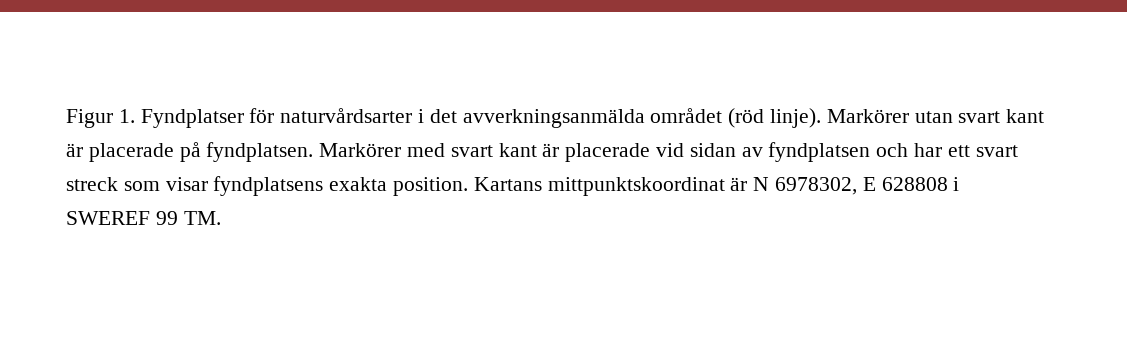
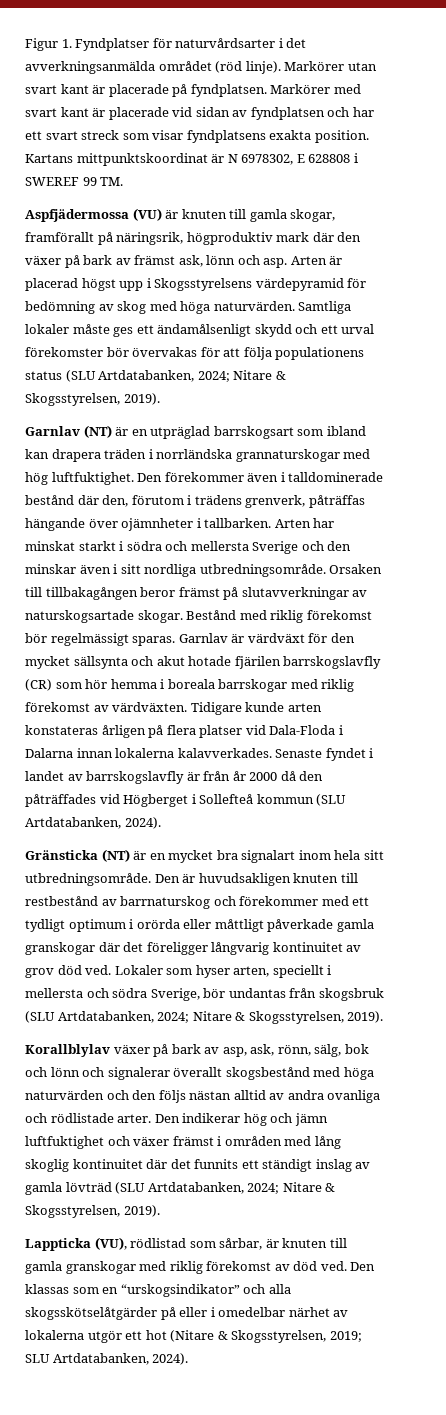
+ Aspfjädermossa (VU) är knuten till gamla skogar, framförallt på näringsrik, högproduktiv mark där den växer på bark av främst ask, lönn och asp. Arten är placerad högst upp i Skogsstyrelsens värdepyramid för bedömning av skog med höga naturvärden. Samtliga lokaler måste ges ett ändamålsenligt skydd och ett urval förekomster bör övervakas för att följa populationens status (SLU Artdatabanken, 2024; Nitare & Skogsstyrelsen, 2019).
+ Garnlav (NT) är en utpräglad barrskogsart som ibland kan drapera träden i norrländska grannaturskogar med hög luftfuktighet. Den förekommer även i talldominerade bestånd där den, förutom i trädens grenverk, påträffas hängande över ojämnheter i tallbarken. Arten har minskat starkt i södra och mellersta Sverige och den minskar även i sitt nordliga utbredningsområde. Orsaken till tillbakagången beror främst på slutavverkningar av naturskogsartade skogar. Bestånd med riklig förekomst bör regelmässigt sparas. Garnlav är värdväxt för den mycket sällsynta och akut hotade fjärilen barrskogslavfly (CR) som hör hemma i boreala barrskogar med riklig förekomst av värdväxten. Tidigare kunde arten konstateras årligen på flera platser vid Dala-Floda i Dalarna innan lokalerna kalavverkades. Senaste fyndet i landet av barrskogslavfly är från år 2000 då den påträffades vid Högberget i Sollefteå kommun (SLU Artdatabanken, 2024).
+ Gränsticka (NT) är en mycket bra signalart inom hela sitt utbredningsområde. Den är huvudsakligen knuten till restbestånd av barrnaturskog och förekommer med ett tydligt optimum i orörda eller måttligt påverkade gamla granskogar där det föreligger långvarig kontinuitet av grov död ved. Lokaler som hyser arten, speciellt i mellersta och södra Sverige, bör undantas från skogsbruk (SLU Artdatabanken, 2024; Nitare & Skogsstyrelsen, 2019).
+ Korallblylav växer på bark av asp, ask, rönn, sälg, bok och lönn och signalerar överallt skogsbestånd med höga naturvärden och den följs nästan alltid av andra ovanliga och rödlistade arter. Den indikerar hög och jämn luftfuktighet och växer främst i områden med lång skoglig kontinuitet där det funnits ett ständigt inslag av gamla lövträd (SLU Artdatabanken, 2024; Nitare & Skogsstyrelsen, 2019).
+ Lappticka (VU), rödlistad som sårbar, är knuten till gamla granskogar med riklig förekomst av död ved. Den klassas som en “urskogsindikator” och alla skogsskötselåtgärder på eller i omedelbar närhet av lokalerna utgör ett hot (Nitare & Skogsstyrelsen, 2019; SLU Artdatabanken, 2024).

